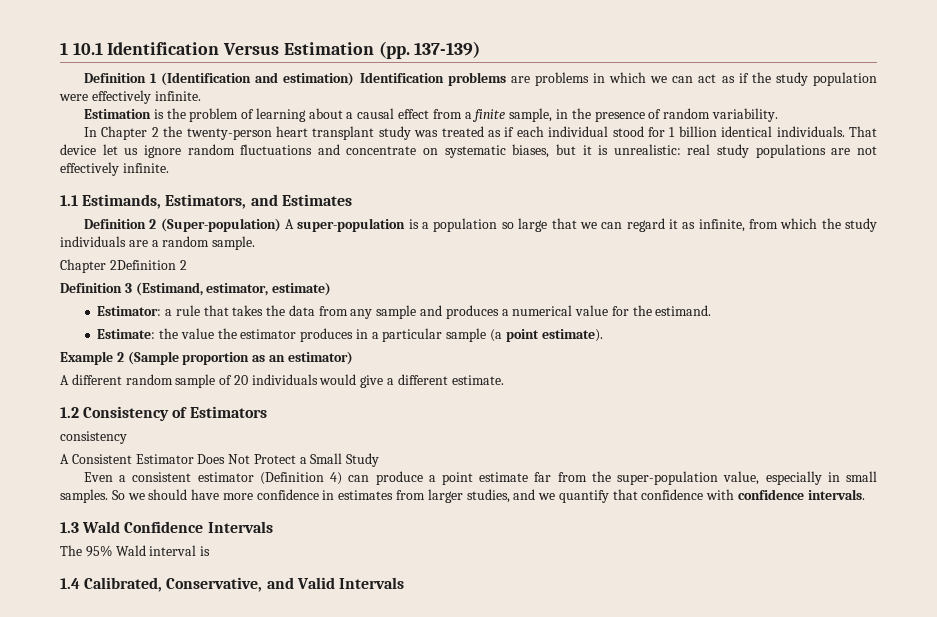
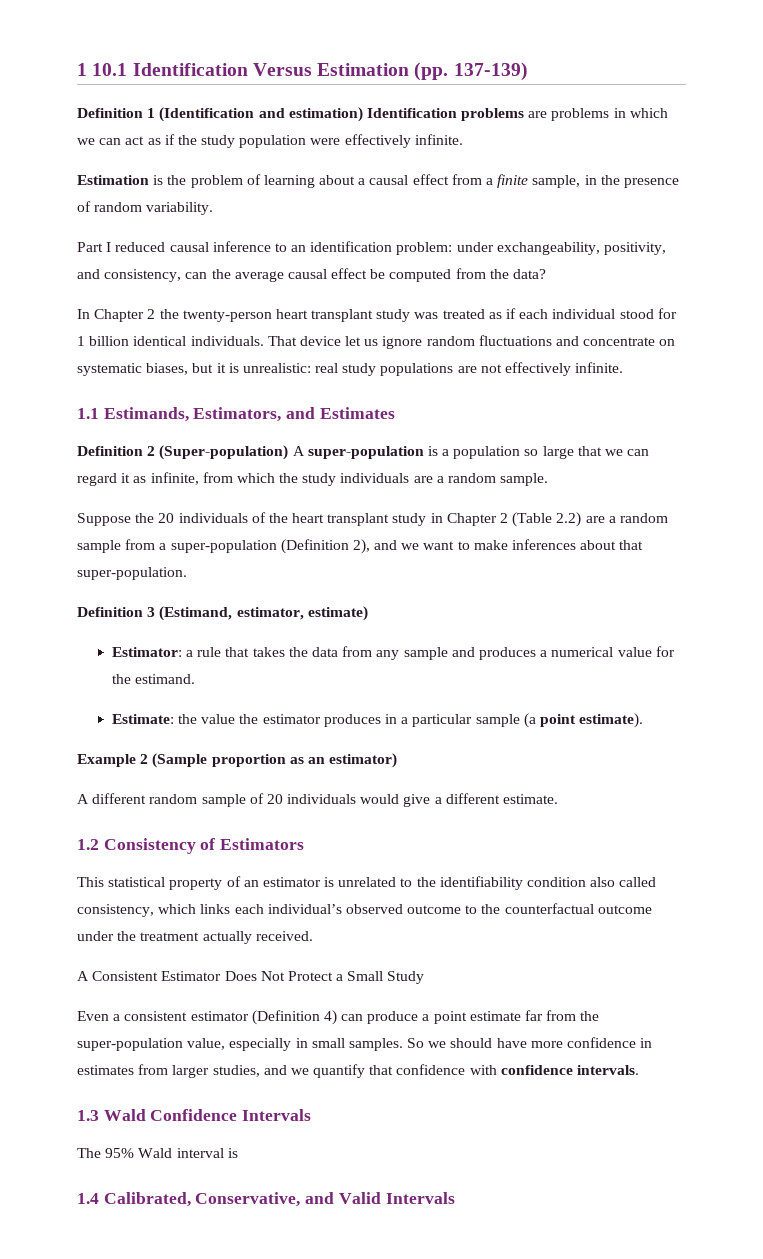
+ Part I reduced causal inference to an identification problem: under exchangeability, positivity, and consistency, can the average causal effect be computed from the data?
- Chapter 2Definition 2
+ Suppose the 20 individuals of the heart transplant study in Chapter 2 (Table 2.2) are a random sample from a super-population (Definition 2), and we want to make inferences about that super-population.
- consistency
+ This statistical property of an estimator is unrelated to the identifiability condition also called consistency, which links each individual’s observed outcome to the counterfactual outcome under the treatment actually received.

